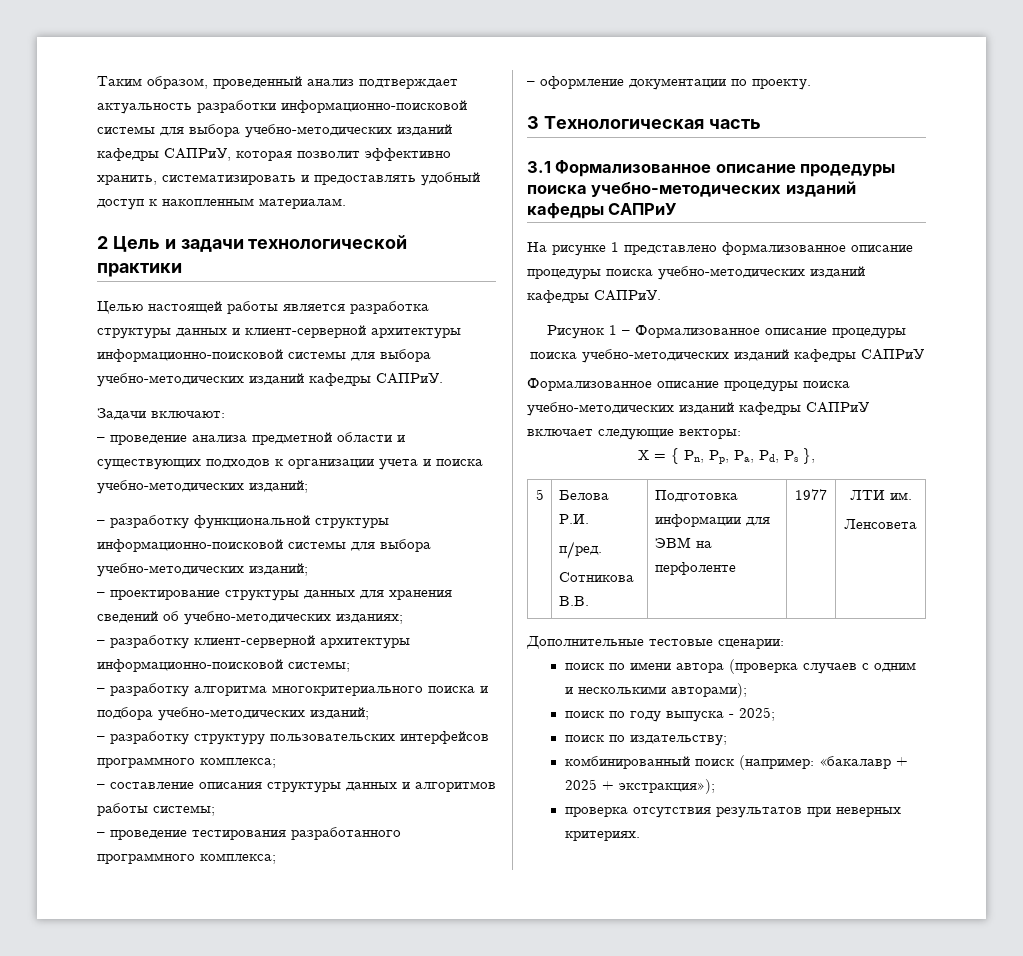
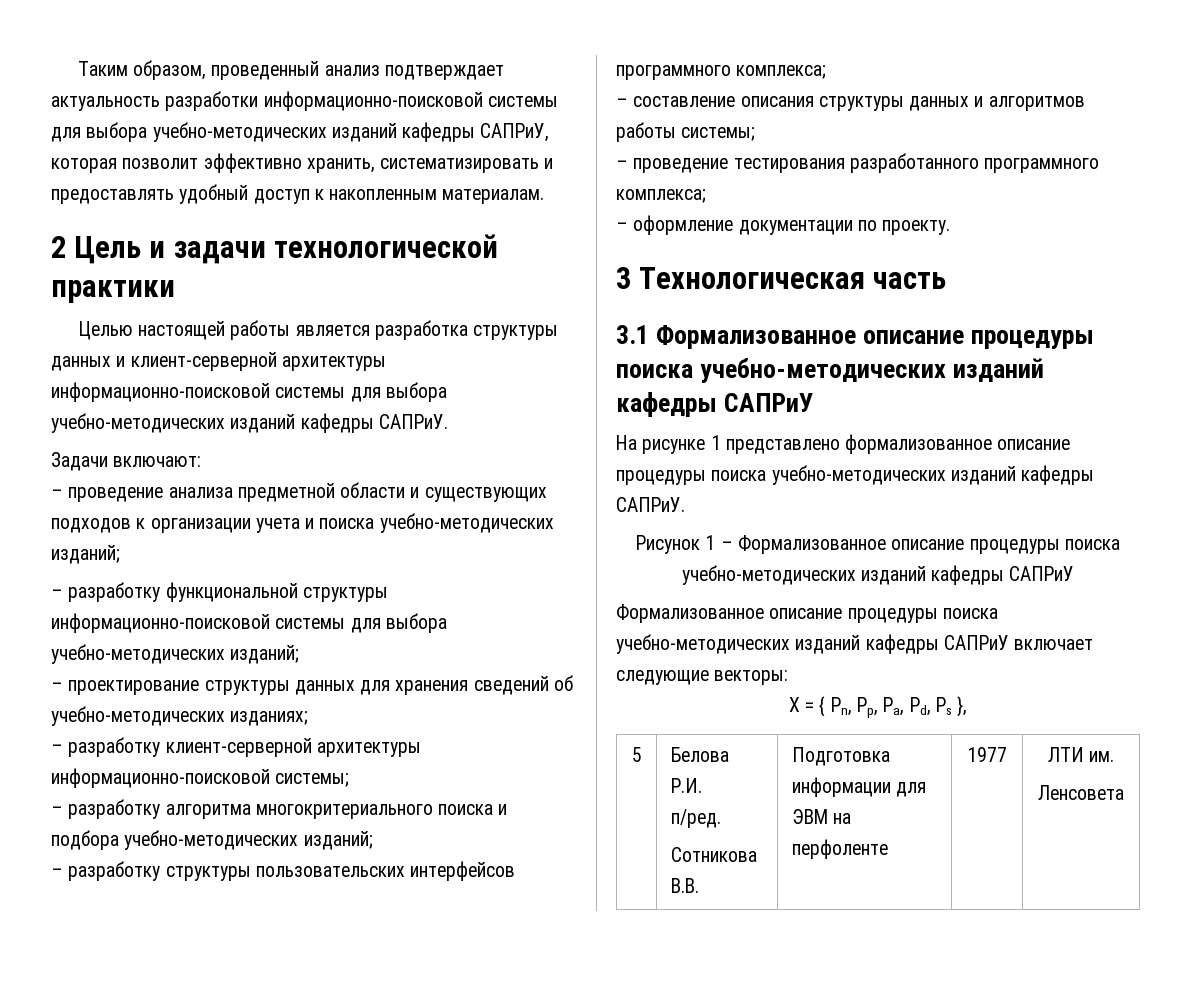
- – разработку структуру пользовательских интерфейсов программного комплекса;
+ – разработку структуры пользовательских интерфейсов программного комплекса;
- 3.1 Формализованное описание продедуры поиска учебно-методических изданий кафедры САПРиУ
+ 3.1 Формализованное описание процедуры поиска учебно-методических изданий кафедры САПРиУ
- Дополнительные тестовые сценарии:
- поиск по имени автора (проверка случаев с одним и несколькими авторами);
- поиск по году выпуска - 2025;
- поиск по издательству;
- комбинированный поиск (например: «бакалавр + 2025 + экстракция»);
- проверка отсутствия результатов при неверных критериях.

